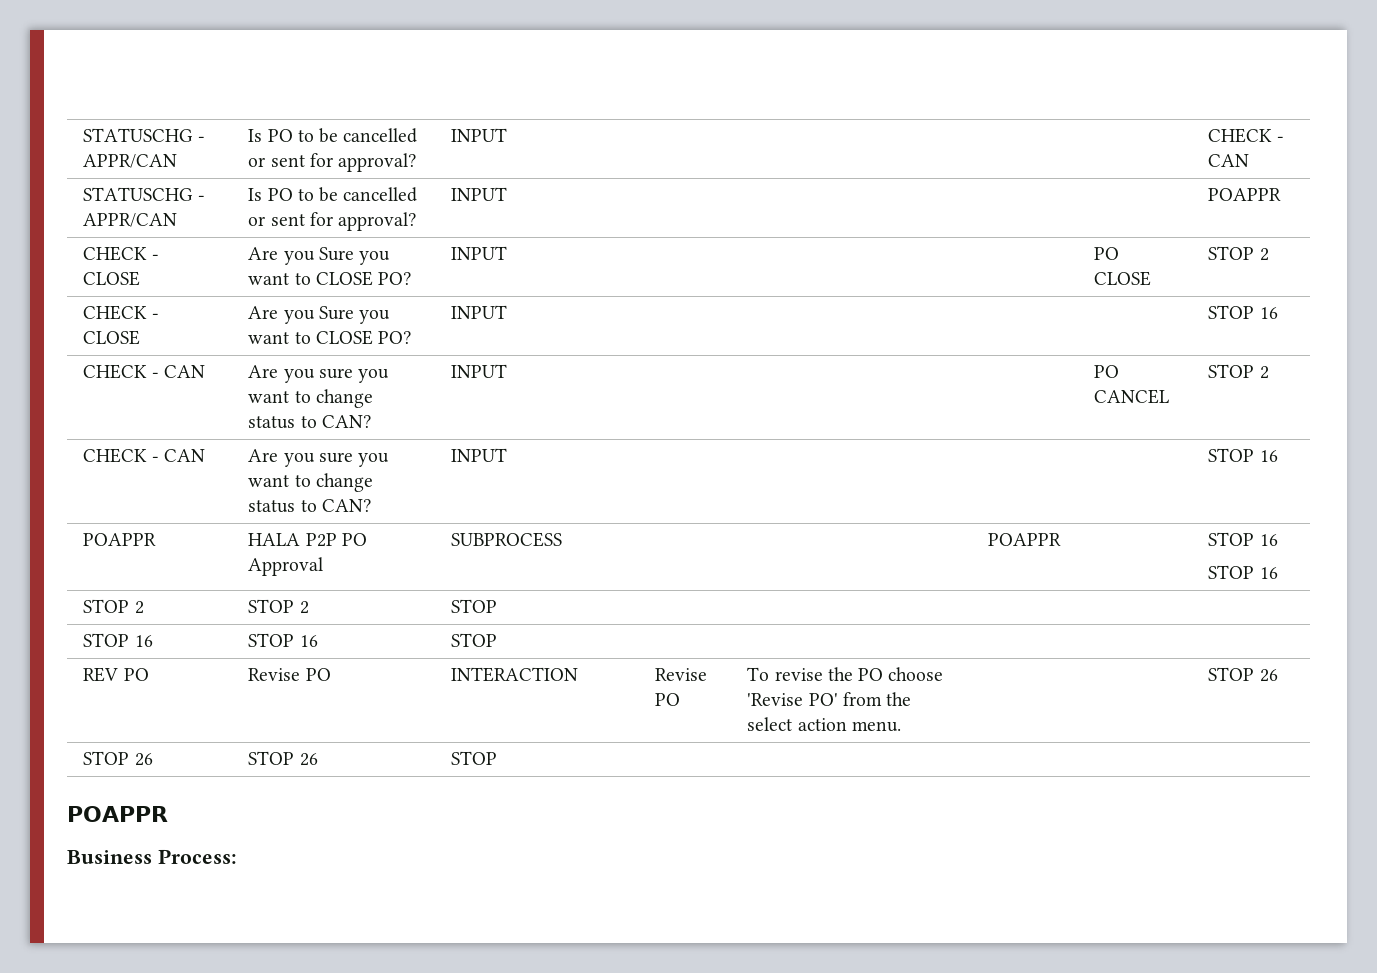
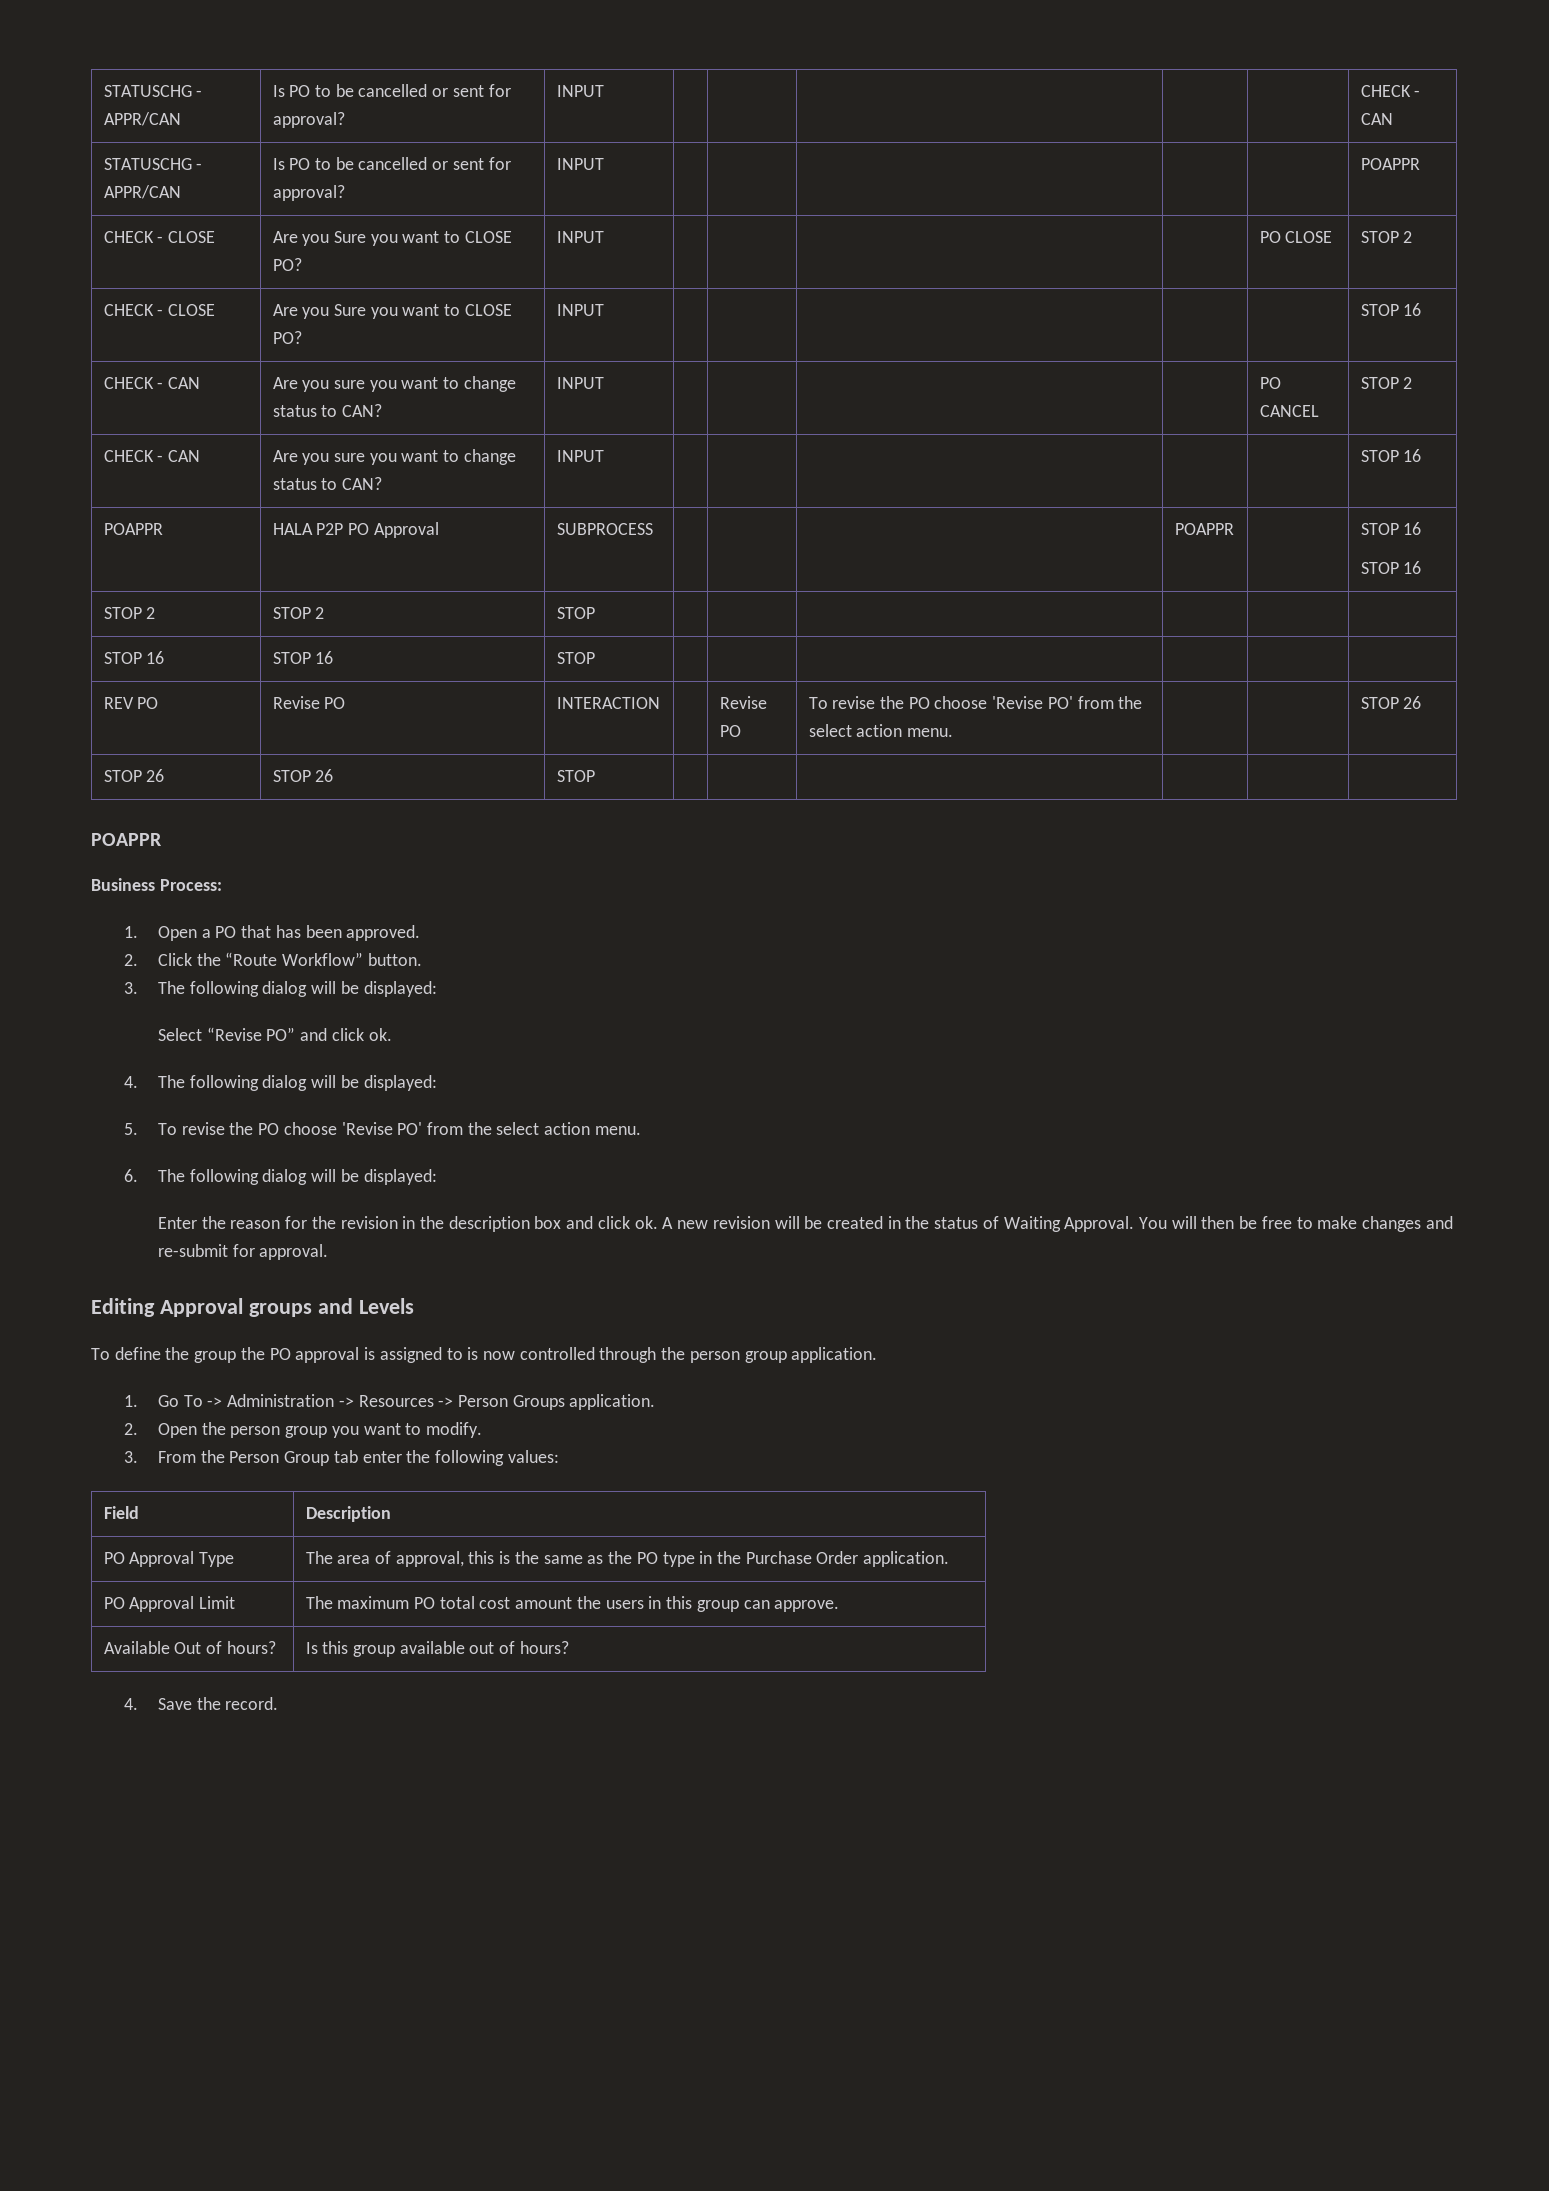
+ 1. Open a PO that has been approved.
+ 2. Click the “Route Workflow” button.
+ 3. The following dialog will be displayed:
+ Select “Revise PO” and click ok.
+ 4. The following dialog will be displayed:
+ 5. To revise the PO choose 'Revise PO' from the select action menu.
+ 6. The following dialog will be displayed:
+ Enter the reason for the revision in the description box and click ok. A new revision will be created in the status of Waiting Approval. You will then be free to make changes and re-submit for approval.
+ Editing Approval groups and Levels
+ To define the group the PO approval is assigned to is now controlled through the person group application.
+ 1. Go To -> Administration -> Resources -> Person Groups application.
+ 2. Open the person group you want to modify.
+ 3. From the Person Group tab enter the following values:
+ Field | Description
+ PO Approval Type | The area of approval, this is the same as the PO type in the Purchase Order application.
+ PO Approval Limit | The maximum PO total cost amount the users in this group can approve.
+ Available Out of hours? | Is this group available out of hours?
+ 4. Save the record.

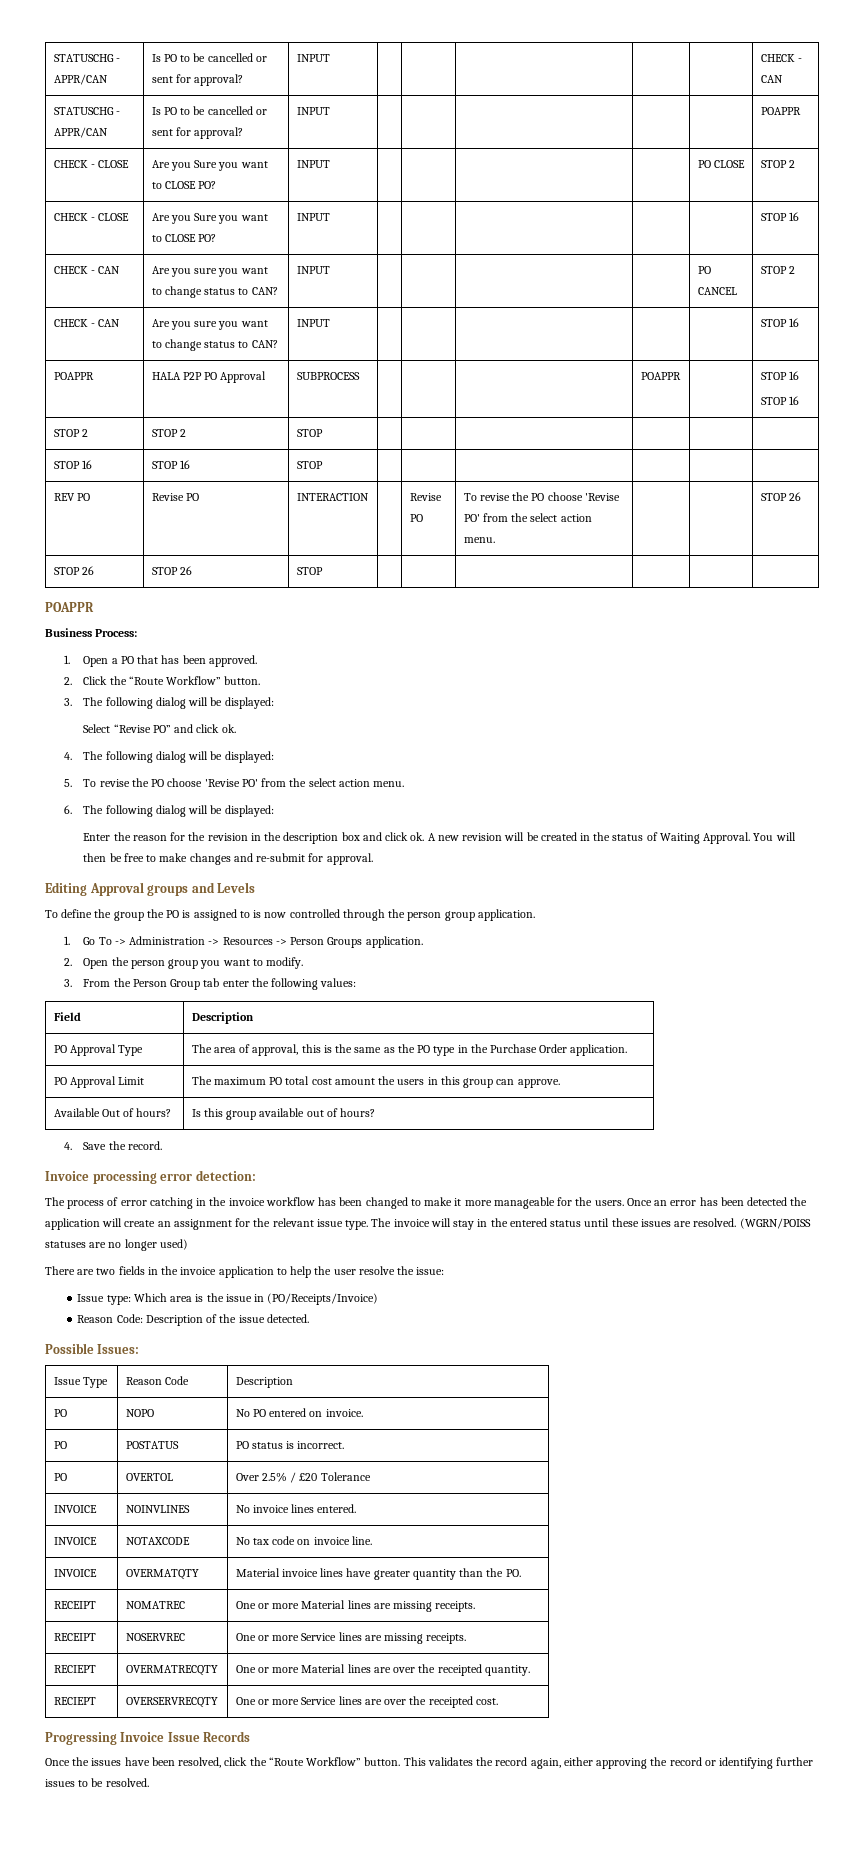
- To define the group the PO approval is assigned to is now controlled through the person group application.
+ To define the group the PO is assigned to is now controlled through the person group application.
+ Invoice processing error detection:
+ The process of error catching in the invoice workflow has been changed to make it more manageable for the users. Once an error has been detected the application will create an assignment for the relevant issue type. The invoice will stay in the entered status until these issues are resolved. (WGRN/POISS statuses are no longer used)
+ There are two fields in the invoice application to help the user resolve the issue:
+ Issue type: Which area is the issue in (PO/Receipts/Invoice)
+ Reason Code: Description of the issue detected.
+ Possible Issues:
+ Issue Type | Reason Code | Description
+ PO | NOPO | No PO entered on invoice.
+ PO | POSTATUS | PO status is incorrect.
+ PO | OVERTOL | Over 2.5% / £20 Tolerance
+ INVOICE | NOINVLINES | No invoice lines entered.
+ INVOICE | NOTAXCODE | No tax code on invoice line.
+ INVOICE | OVERMATQTY | Material invoice lines have greater quantity than the PO.
+ RECEIPT | NOMATREC | One or more Material lines are missing receipts.
+ RECEIPT | NOSERVREC | One or more Service lines are missing receipts.
+ RECIEPT | OVERMATRECQTY | One or more Material lines are over the receipted quantity.
+ RECIEPT | OVERSERVRECQTY | One or more Service lines are over the receipted cost.
+ Progressing Invoice Issue Records
+ Once the issues have been resolved, click the “Route Workflow” button. This validates the record again, either approving the record or identifying further issues to be resolved.

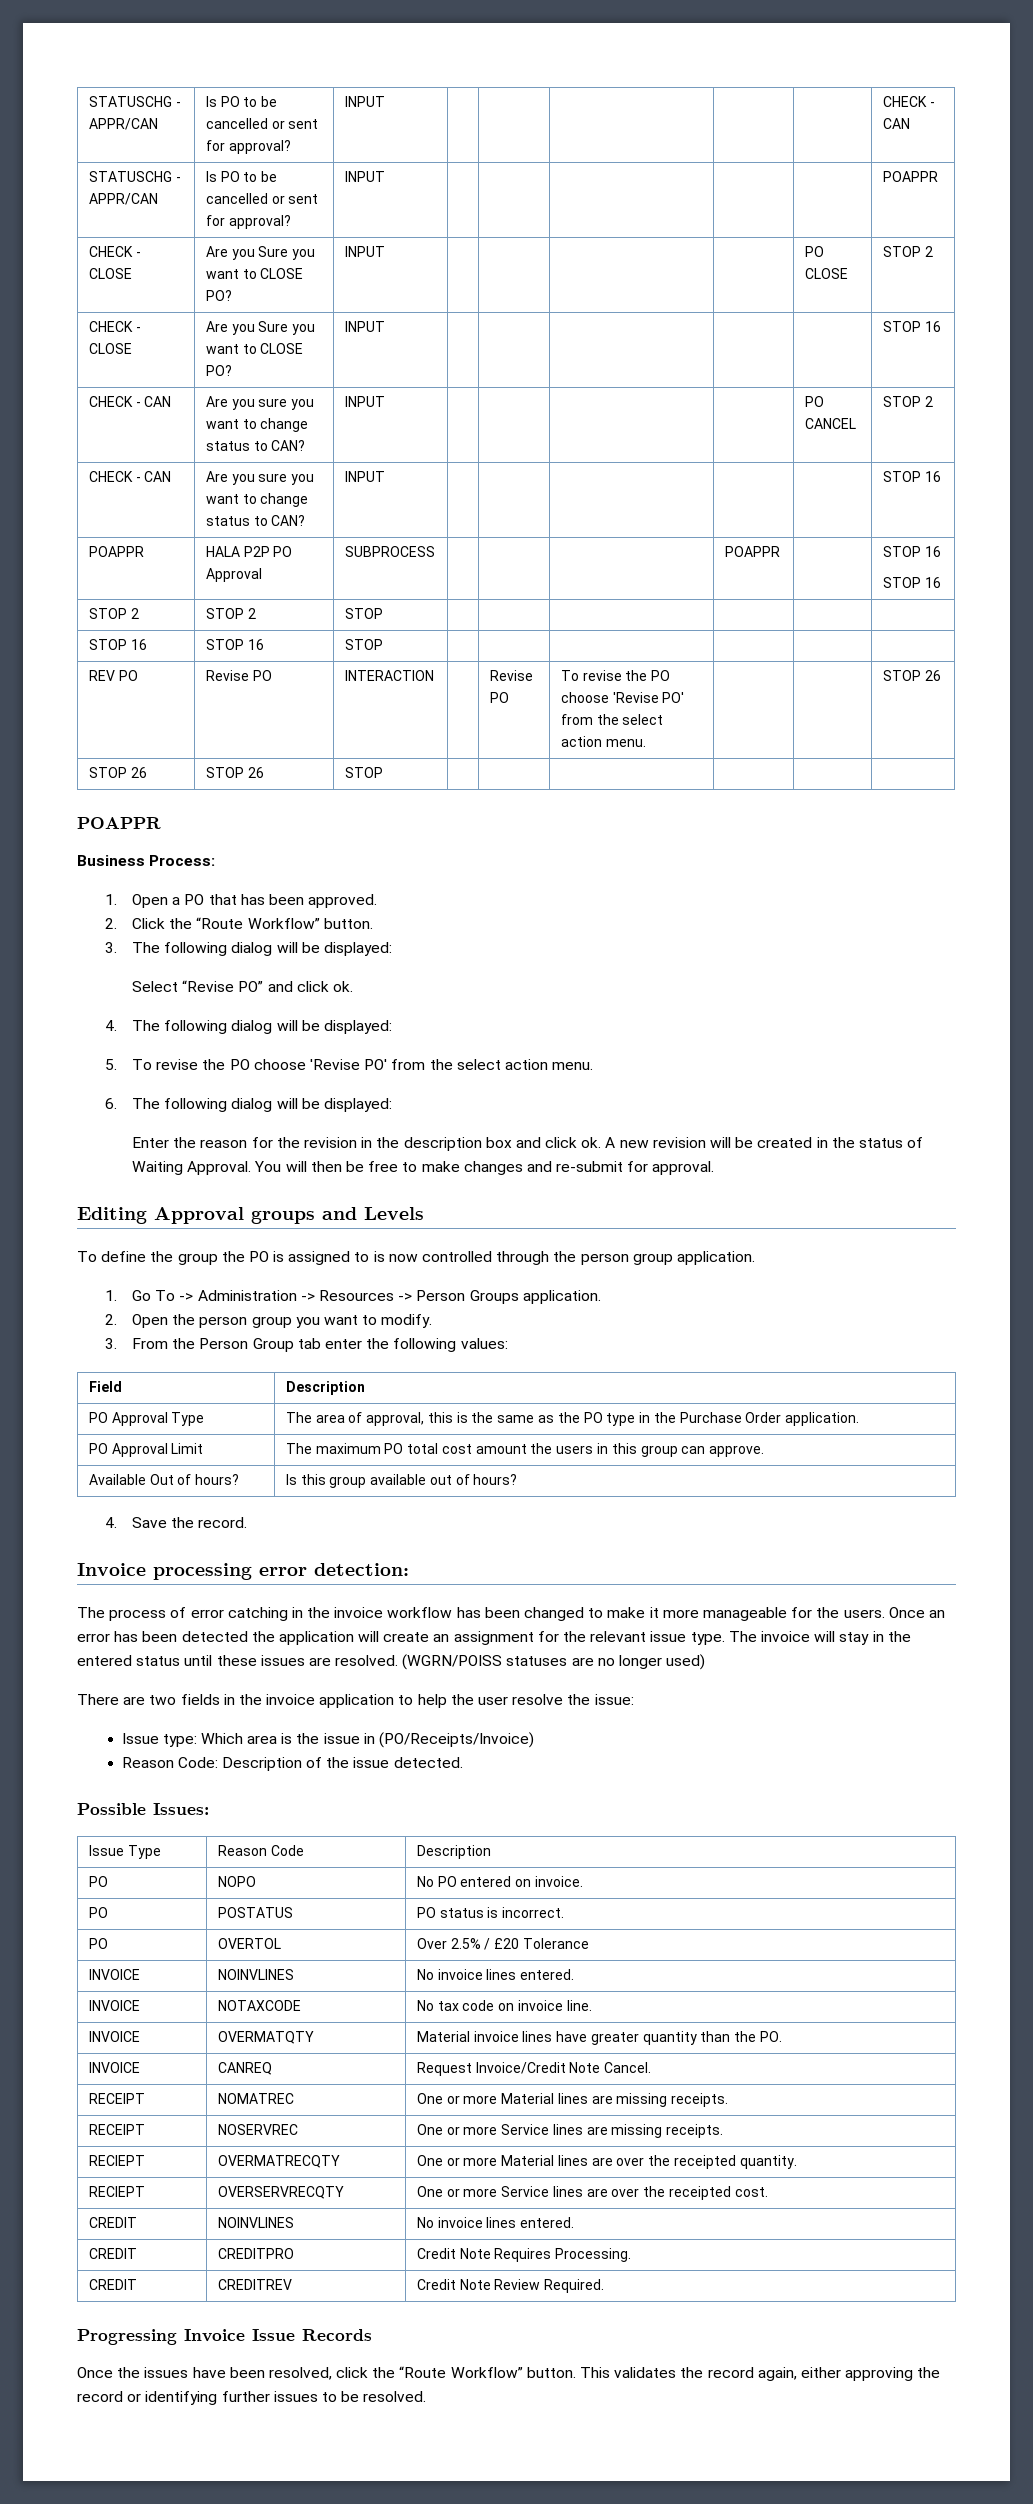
+ INVOICE | CANREQ | Request Invoice/Credit Note Cancel.
+ CREDIT | NOINVLINES | No invoice lines entered.
+ CREDIT | CREDITPRO | Credit Note Requires Processing.
+ CREDIT | CREDITREV | Credit Note Review Required.

